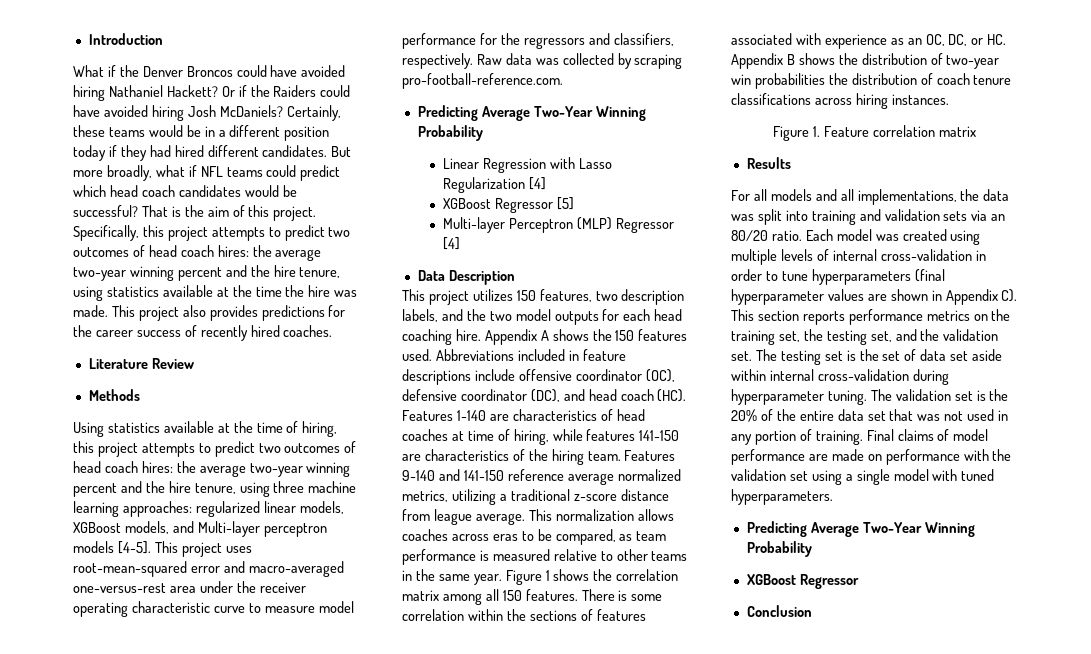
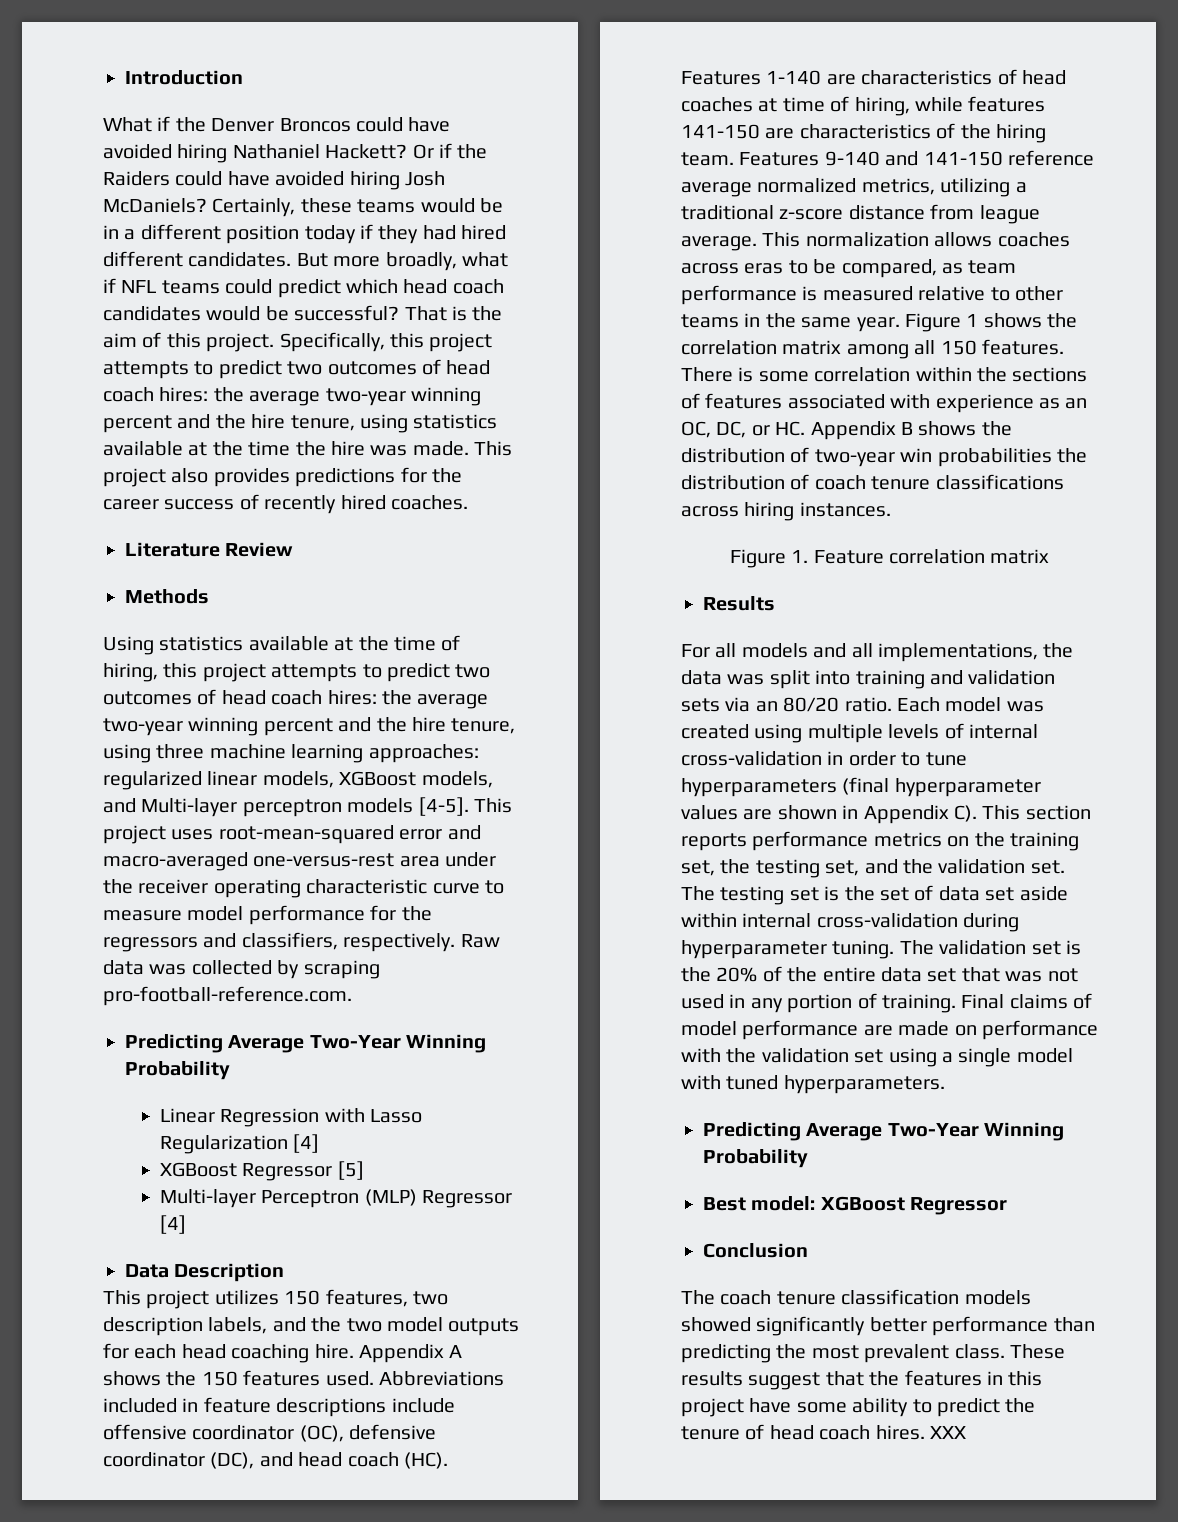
  Final claims of model performance are made on performance with the validation set using a single model with tuned hyperparameters.
  Predicting Average Two-Year Winning Probability
- XGBoost Regressor
+ Best model: XGBoost Regressor
+ The coach tenure classification models showed significantly better performance than predicting the most prevalent class. These results suggest that the features in this project have some ability to predict the tenure of head coach hires. XXX

